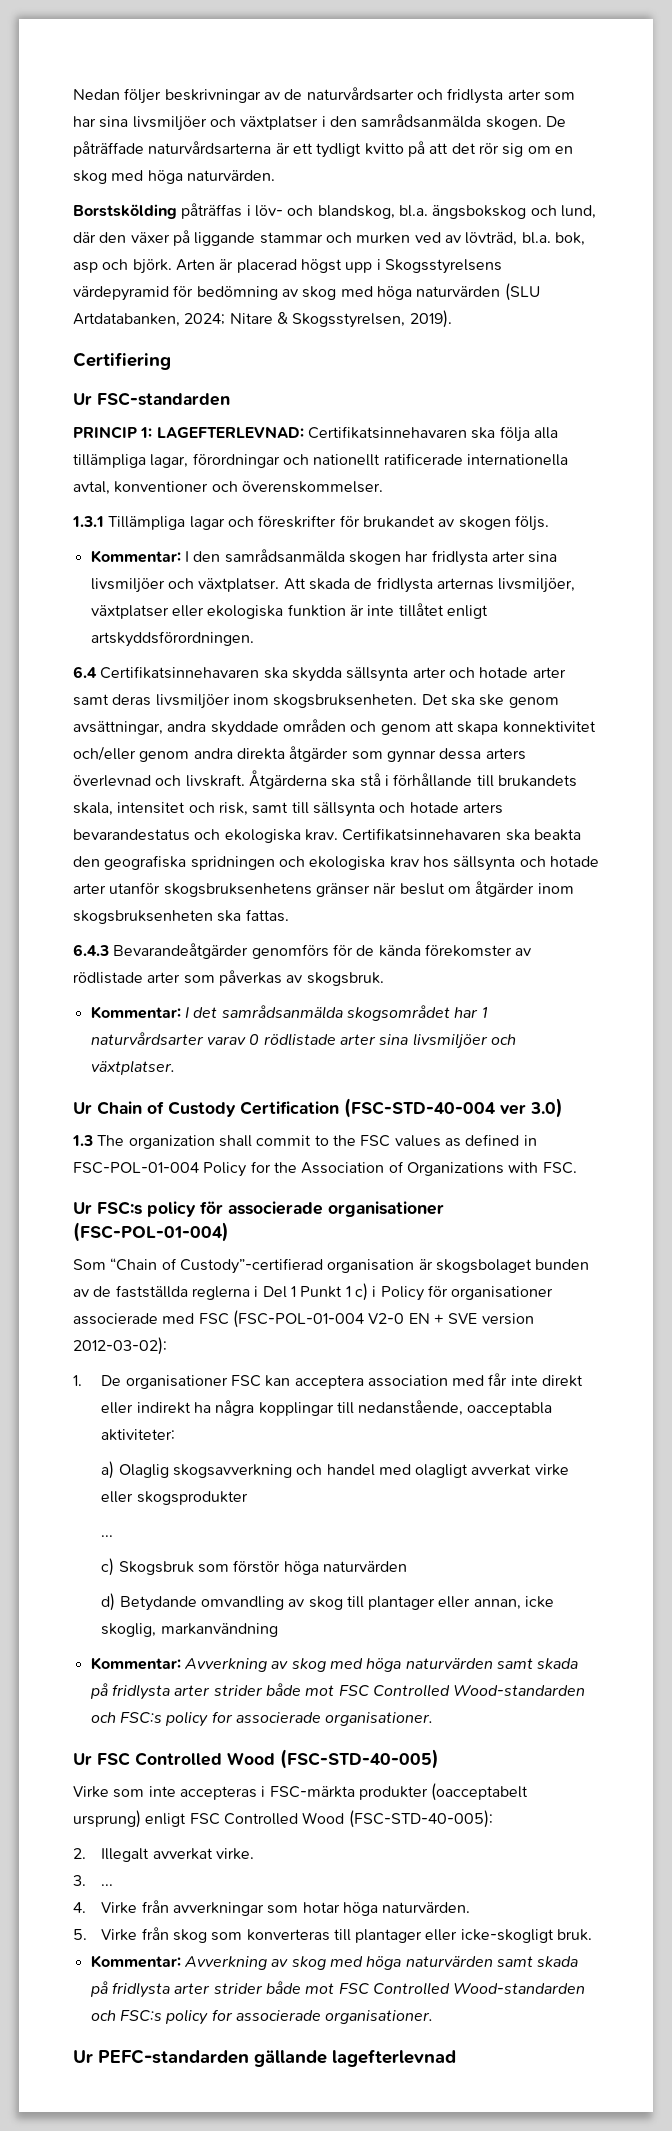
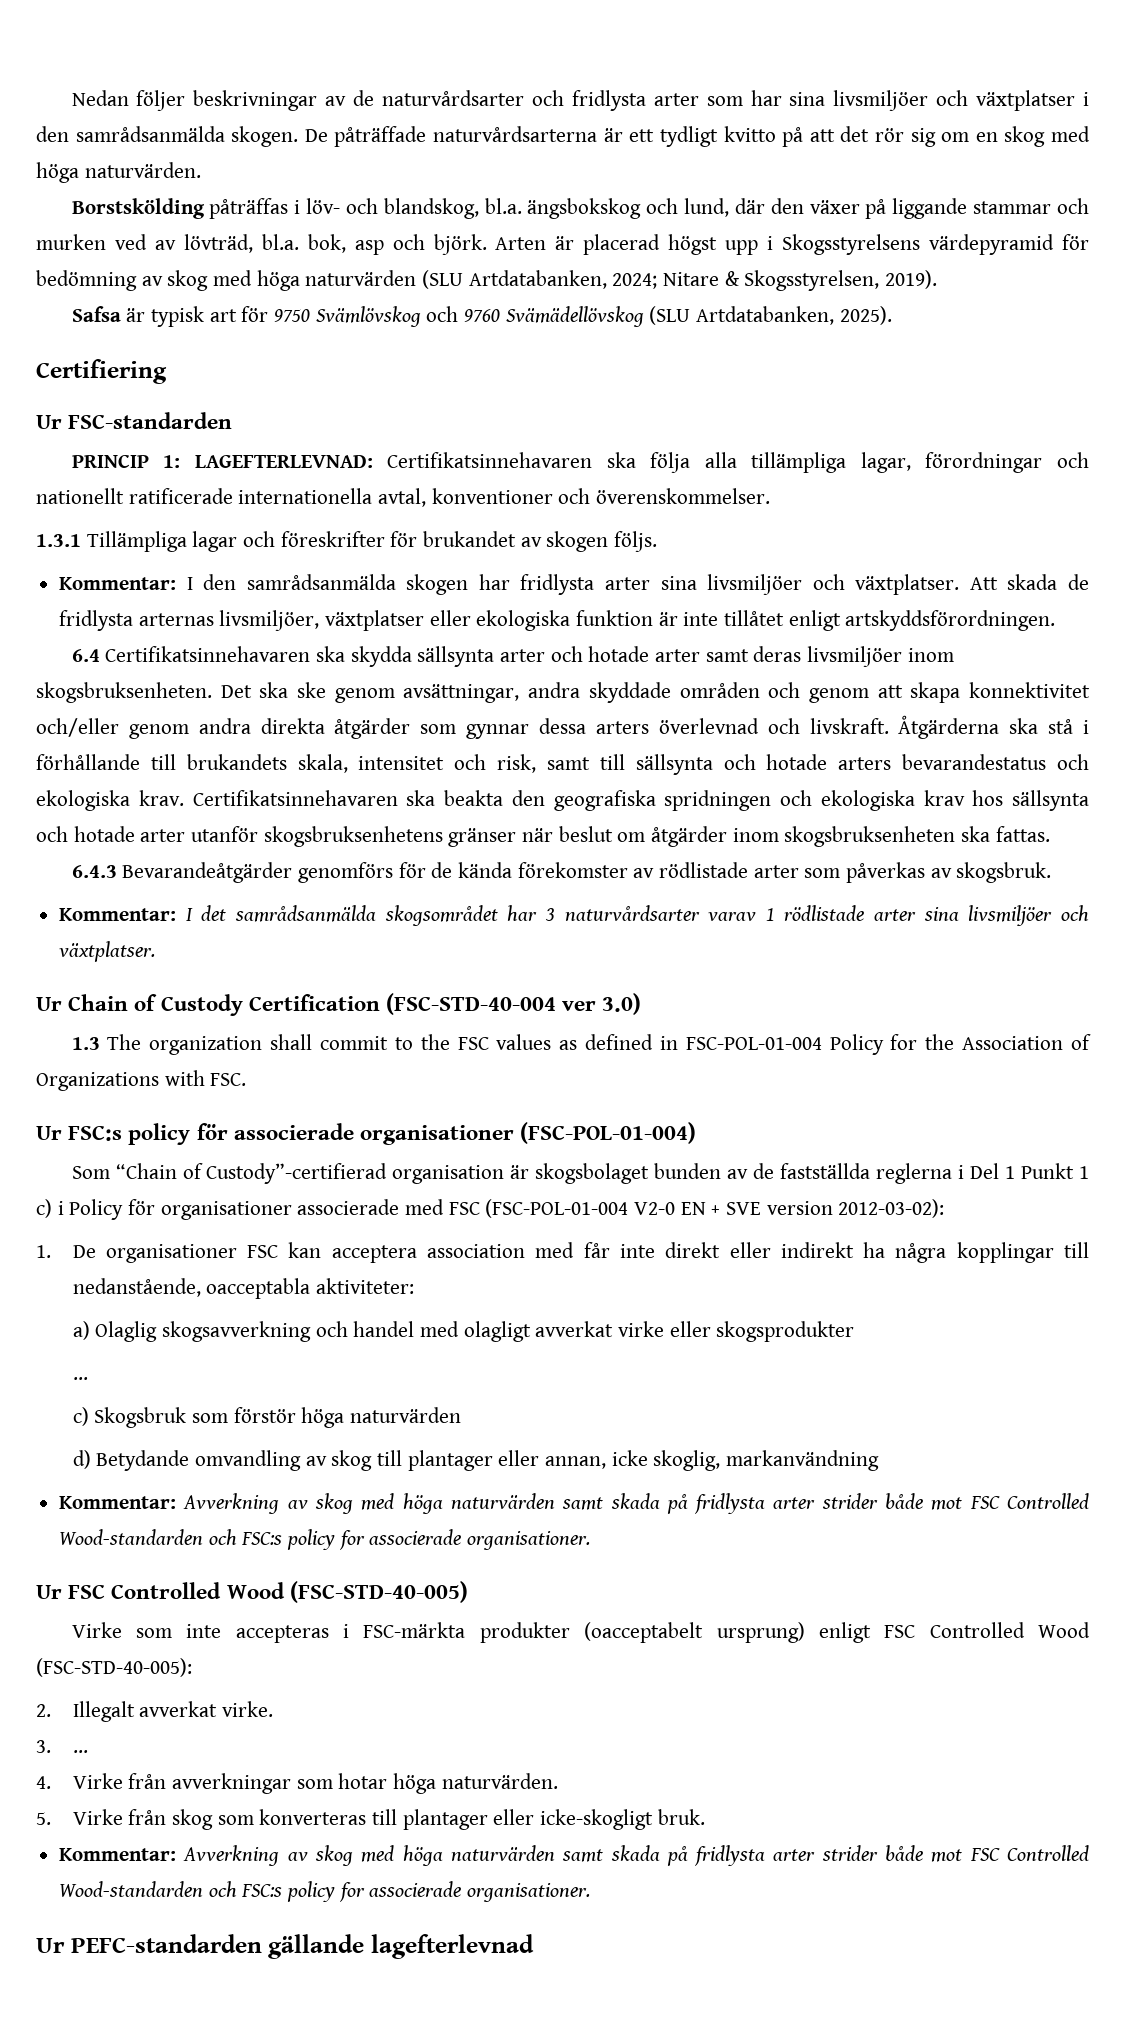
+ Safsa är typisk art för 9750 Svämlövskog och 9760 Svämädellövskog (SLU Artdatabanken, 2025).
- Kommentar: I det samrådsanmälda skogsområdet har 1 naturvårdsarter varav 0 rödlistade arter sina livsmiljöer och växtplatser.
+ Kommentar: I det samrådsanmälda skogsområdet har 3 naturvårdsarter varav 1 rödlistade arter sina livsmiljöer och växtplatser.

